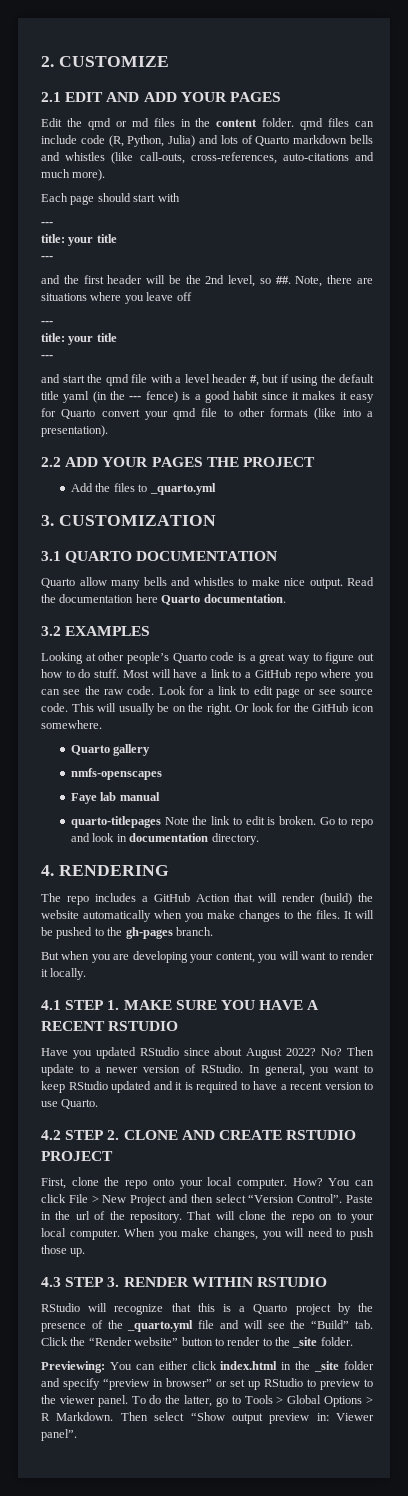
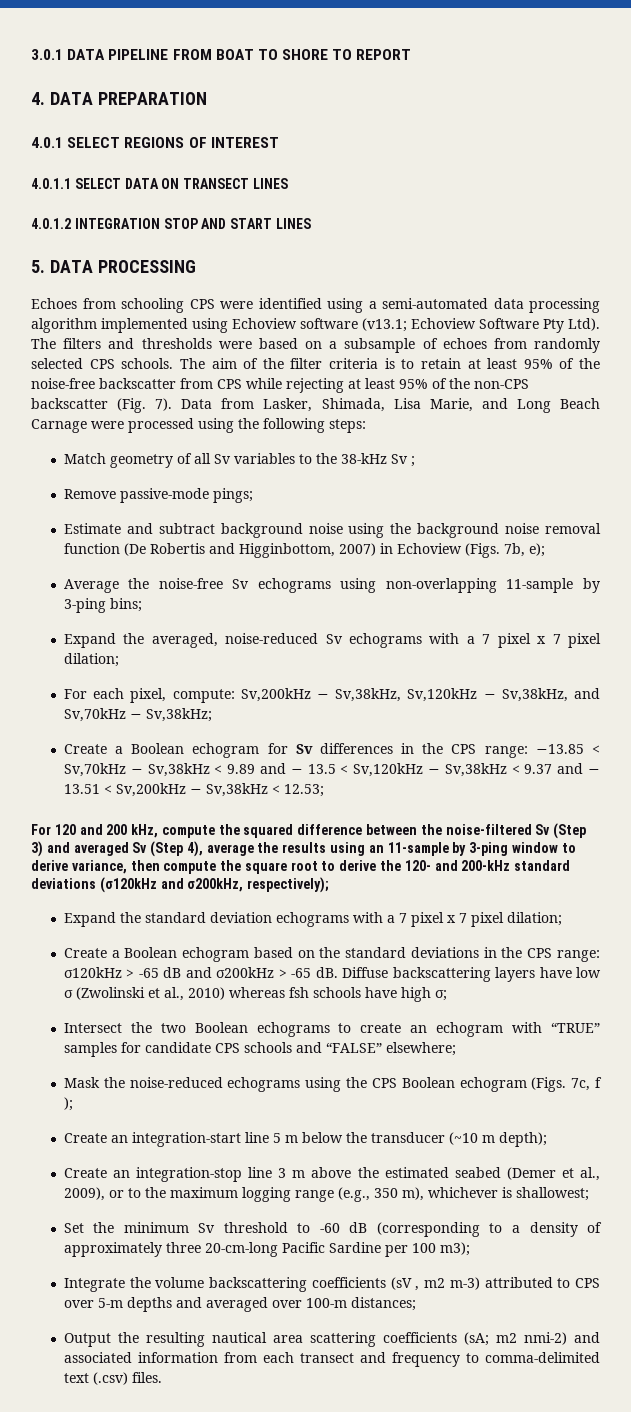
- 2. CUSTOMIZE
- 2.1 EDIT AND ADD YOUR PAGES
- Edit the qmd or md files in the content folder. qmd files can include code (R, Python, Julia) and lots of Quarto markdown bells and whistles (like call-outs, cross-references, auto-citations and much more).
- Each page should start with
- ---
- title: your title
- ---
- and the first header will be the 2nd level, so ##. Note, there are situations where you leave off
- ---
- title: your title
- ---
- and start the qmd file with a level header #, but if using the default title yaml (in the --- fence) is a good habit since it makes it easy for Quarto convert your qmd file to other formats (like into a presentation).
- 2.2 ADD YOUR PAGES THE PROJECT
- Add the files to _quarto.yml
- 3. CUSTOMIZATION
- 3.1 QUARTO DOCUMENTATION
- Quarto allow many bells and whistles to make nice output. Read the documentation here Quarto documentation.
- 3.2 EXAMPLES
- Looking at other people’s Quarto code is a great way to figure out how to do stuff. Most will have a link to a GitHub repo where you can see the raw code. Look for a link to edit page or see source code. This will usually be on the right. Or look for the GitHub icon somewhere.
- Quarto gallery
- nmfs-openscapes
- Faye lab manual
- quarto-titlepages Note the link to edit is broken. Go to repo and look in documentation directory.
- 4. RENDERING
- The repo includes a GitHub Action that will render (build) the website automatically when you make changes to the files. It will be pushed to the gh-pages branch.
- But when you are developing your content, you will want to render it locally.
- 4.1 STEP 1. MAKE SURE YOU HAVE A RECENT RSTUDIO
- Have you updated RStudio since about August 2022? No? Then update to a newer version of RStudio. In general, you want to keep RStudio updated and it is required to have a recent version to use Quarto.
- 4.2 STEP 2. CLONE AND CREATE RSTUDIO PROJECT
- First, clone the repo onto your local computer. How? You can click File > New Project and then select “Version Control”. Paste in the url of the repository. That will clone the repo on to your local computer. When you make changes, you will need to push those up.
- 4.3 STEP 3. RENDER WITHIN RSTUDIO
- RStudio will recognize that this is a Quarto project by the presence of the _quarto.yml file and will see the “Build” tab. Click the “Render website” button to render to the _site folder.
- Previewing: You can either click index.html in the _site folder and specify “preview in browser” or set up RStudio to preview to the viewer panel. To do the latter, go to Tools > Global Options > R Markdown. Then select “Show output preview in: Viewer panel”.
+ 3.0.1 DATA PIPELINE FROM BOAT TO SHORE TO REPORT
+ 4. DATA PREPARATION
+ 4.0.1 SELECT REGIONS OF INTEREST
+ 4.0.1.1 SELECT DATA ON TRANSECT LINES
+ 4.0.1.2 INTEGRATION STOP AND START LINES
+ 5. DATA PROCESSING
+ Echoes from schooling CPS were identified using a semi-automated data processing algorithm implemented using Echoview software (v13.1; Echoview Software Pty Ltd). The filters and thresholds were based on a subsample of echoes from randomly selected CPS schools. The aim of the filter criteria is to retain at least 95% of the noise-free backscatter from CPS while rejecting at least 95% of the non-CPS backscatter (Fig. 7). Data from Lasker, Shimada, Lisa Marie, and Long Beach Carnage were processed using the following steps:
+ Match geometry of all Sv variables to the 38-kHz Sv ;
+ Remove passive-mode pings;
+ Estimate and subtract background noise using the background noise removal function (De Robertis and Higginbottom, 2007) in Echoview (Figs. 7b, e);
+ Average the noise-free Sv echograms using non-overlapping 11-sample by 3-ping bins;
+ Expand the averaged, noise-reduced Sv echograms with a 7 pixel x 7 pixel dilation;
+ For each pixel, compute: Sv,200kHz − Sv,38kHz, Sv,120kHz − Sv,38kHz, and Sv,70kHz − Sv,38kHz;
+ Create a Boolean echogram for Sv differences in the CPS range: −13.85 < Sv,70kHz − Sv,38kHz < 9.89 and − 13.5 < Sv,120kHz − Sv,38kHz < 9.37 and − 13.51 < Sv,200kHz − Sv,38kHz < 12.53;
+ For 120 and 200 kHz, compute the squared difference between the noise-filtered Sv (Step 3) and averaged Sv (Step 4), average the results using an 11-sample by 3-ping window to derive variance, then compute the square root to derive the 120- and 200-kHz standard deviations (σ120kHz and σ200kHz, respectively);
+ Expand the standard deviation echograms with a 7 pixel x 7 pixel dilation;
+ Create a Boolean echogram based on the standard deviations in the CPS range: σ120kHz > -65 dB and σ200kHz > -65 dB. Diffuse backscattering layers have low σ (Zwolinski et al., 2010) whereas fsh schools have high σ;
+ Intersect the two Boolean echograms to create an echogram with “TRUE” samples for candidate CPS schools and “FALSE” elsewhere;
+ Mask the noise-reduced echograms using the CPS Boolean echogram (Figs. 7c, f );
+ Create an integration-start line 5 m below the transducer (~10 m depth);
+ Create an integration-stop line 3 m above the estimated seabed (Demer et al., 2009), or to the maximum logging range (e.g., 350 m), whichever is shallowest;
+ Set the minimum Sv threshold to -60 dB (corresponding to a density of approximately three 20-cm-long Pacific Sardine per 100 m3);
+ Integrate the volume backscattering coefficients (sV , m2 m-3) attributed to CPS over 5-m depths and averaged over 100-m distances;
+ Output the resulting nautical area scattering coefficients (sA; m2 nmi-2) and associated information from each transect and frequency to comma-delimited text (.csv) files.

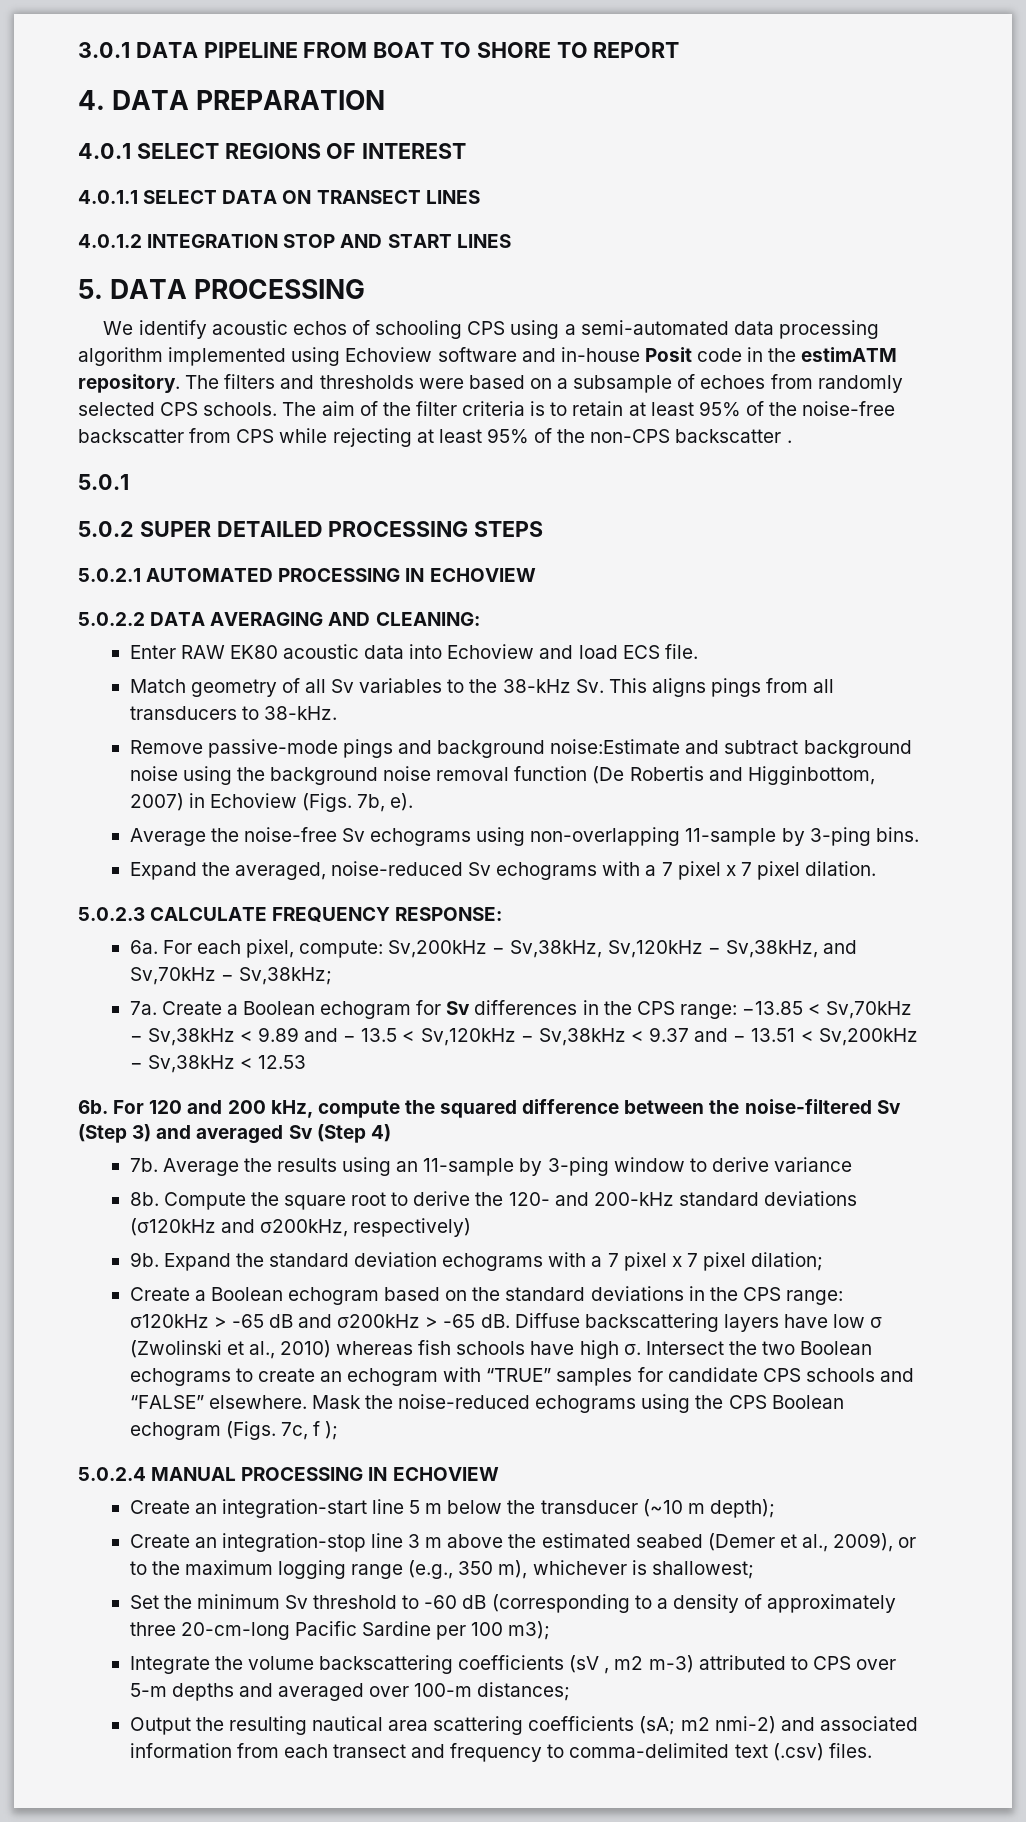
- Echoes from schooling CPS were identified using a semi-automated data processing algorithm implemented using Echoview software (v13.1; Echoview Software Pty Ltd).
+ We identify acoustic echos of schooling CPS using a semi-automated data processing algorithm implemented using Echoview software and in-house Posit code in the estimATM repository.
- The aim of the filter criteria is to retain at least 95% of the noise-free backscatter from CPS while rejecting at least 95% of the non-CPS backscatter (Fig. 7). Data from Lasker, Shimada, Lisa Marie, and Long Beach Carnage were processed using the following steps:
+ The aim of the filter criteria is to retain at least 95% of the noise-free backscatter from CPS while rejecting at least 95% of the non-CPS backscatter .
+ 5.0.1
+ 5.0.2 SUPER DETAILED PROCESSING STEPS
+ 5.0.2.1 AUTOMATED PROCESSING IN ECHOVIEW
+ 5.0.2.2 DATA AVERAGING AND CLEANING:
+ Enter RAW EK80 acoustic data into Echoview and load ECS file.
- Match geometry of all Sv variables to the 38-kHz Sv ;
- Remove passive-mode pings;
- Estimate and subtract background noise using the background noise removal function (De Robertis and Higginbottom, 2007) in Echoview (Figs. 7b, e);
+ Match geometry of all Sv variables to the 38-kHz Sv. This aligns pings from all transducers to 38-kHz.
+ Remove passive-mode pings and background noise:Estimate and subtract background noise using the background noise removal function (De Robertis and Higginbottom, 2007) in Echoview (Figs. 7b, e).
- Average the noise-free Sv echograms using non-overlapping 11-sample by 3-ping bins;
+ Average the noise-free Sv echograms using non-overlapping 11-sample by 3-ping bins.
- Expand the averaged, noise-reduced Sv echograms with a 7 pixel x 7 pixel dilation;
- For each pixel, compute: Sv,200kHz − Sv,38kHz, Sv,120kHz − Sv,38kHz, and Sv,70kHz − Sv,38kHz;
+ Expand the averaged, noise-reduced Sv echograms with a 7 pixel x 7 pixel dilation.
+ 5.0.2.3 CALCULATE FREQUENCY RESPONSE:
+ 6a. For each pixel, compute: Sv,200kHz − Sv,38kHz, Sv,120kHz − Sv,38kHz, and Sv,70kHz − Sv,38kHz;
+ 7a.
- −13.85 < Sv,70kHz − Sv,38kHz < 9.89 and − 13.5 < Sv,120kHz − Sv,38kHz < 9.37 and − 13.51 < Sv,200kHz − Sv,38kHz < 12.53;
- For 120 and 200 kHz, compute the squared difference between the noise-filtered Sv (Step 3) and averaged Sv (Step 4), average the results using an 11-sample by 3-ping window to derive variance, then compute the square root to derive the 120- and 200-kHz standard deviations (σ120kHz and σ200kHz, respectively);
- Expand the standard deviation echograms with a 7 pixel x 7 pixel dilation;
+ −13.85 < Sv,70kHz − Sv,38kHz < 9.89 and − 13.5 < Sv,120kHz − Sv,38kHz < 9.37 and − 13.51 < Sv,200kHz − Sv,38kHz < 12.53
+ 6b. For 120 and 200 kHz, compute the squared difference between the noise-filtered Sv (Step 3) and averaged Sv (Step 4)
+ 7b. Average the results using an 11-sample by 3-ping window to derive variance
+ 8b. Compute the square root to derive the 120- and 200-kHz standard deviations (σ120kHz and σ200kHz, respectively)
+ 9b. Expand the standard deviation echograms with a 7 pixel x 7 pixel dilation;
- Diffuse backscattering layers have low σ (Zwolinski et al., 2010) whereas fsh schools have high σ;
- Intersect the two Boolean echograms to create an echogram with “TRUE” samples for candidate CPS schools and “FALSE” elsewhere;
- Mask the noise-reduced echograms using the CPS Boolean echogram (Figs. 7c, f );
+ Diffuse backscattering layers have low σ (Zwolinski et al., 2010) whereas fish schools have high σ. Intersect the two Boolean echograms to create an echogram with “TRUE” samples for candidate CPS schools and “FALSE” elsewhere. Mask the noise-reduced echograms using the CPS Boolean echogram (Figs. 7c, f );
+ 5.0.2.4 MANUAL PROCESSING IN ECHOVIEW

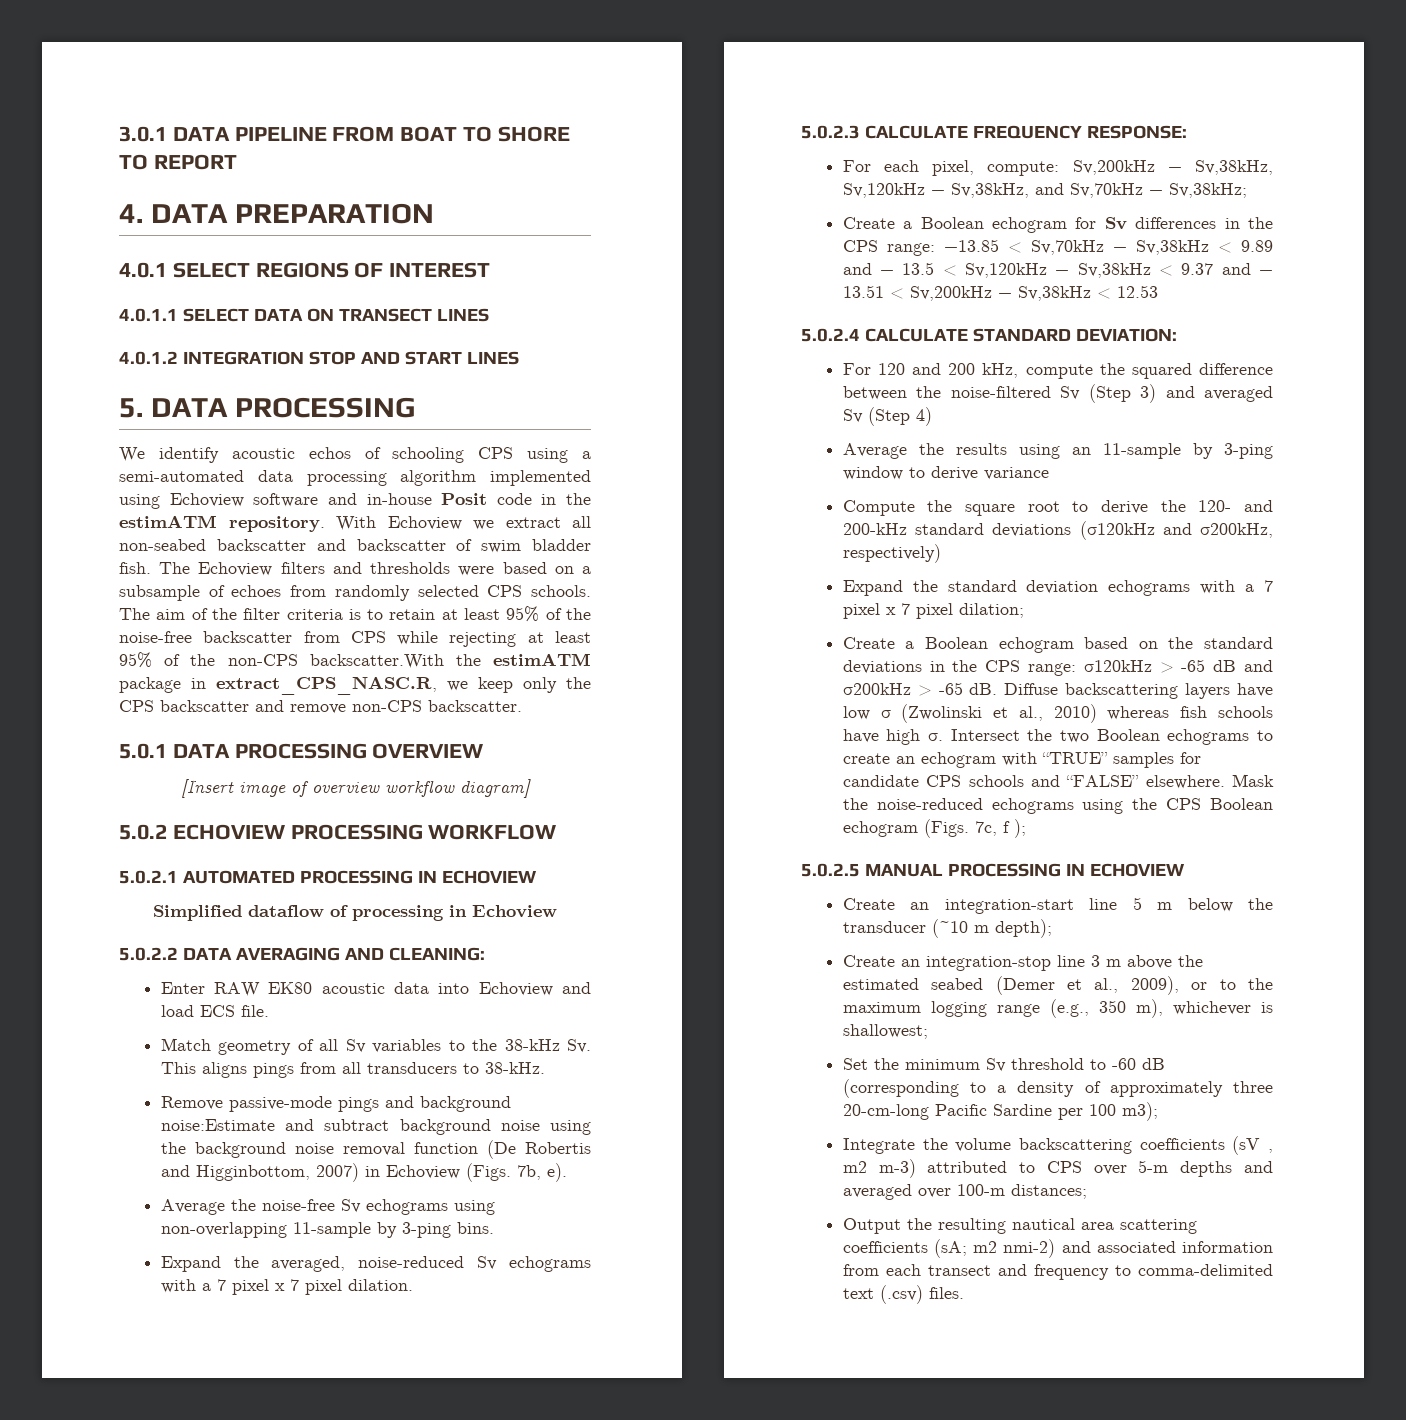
- The filters and thresholds were based on a subsample of echoes from randomly selected CPS schools.
+ With Echoview we extract all non-seabed backscatter and backscatter of swim bladder fish. The Echoview filters and thresholds were based on a subsample of echoes from randomly selected CPS schools.
- The aim of the filter criteria is to retain at least 95% of the noise-free backscatter from CPS while rejecting at least 95% of the non-CPS backscatter .
- 5.0.1
- 5.0.2 SUPER DETAILED PROCESSING STEPS
+ The aim of the filter criteria is to retain at least 95% of the noise-free backscatter from CPS while rejecting at least 95% of the non-CPS backscatter.With the estimATM package in extract_CPS_NASC.R, we keep only the CPS backscatter and remove non-CPS backscatter.
+ 5.0.1 DATA PROCESSING OVERVIEW
+ [Insert image of overview workflow diagram]
+ 5.0.2 ECHOVIEW PROCESSING WORKFLOW
+ Simplified dataflow of processing in Echoview
- 6a.
- 7a.
- 6b. For 120 and 200 kHz, compute the squared difference between the noise-filtered Sv (Step 3) and averaged Sv (Step 4)
+ 5.0.2.4 CALCULATE STANDARD DEVIATION:
+ For 120 and 200 kHz, compute the squared difference between the noise-filtered Sv (Step 3) and averaged Sv (Step 4)
- 7b.
- 8b.
- 9b.
- 5.0.2.4 MANUAL PROCESSING IN ECHOVIEW
+ 5.0.2.5 MANUAL PROCESSING IN ECHOVIEW

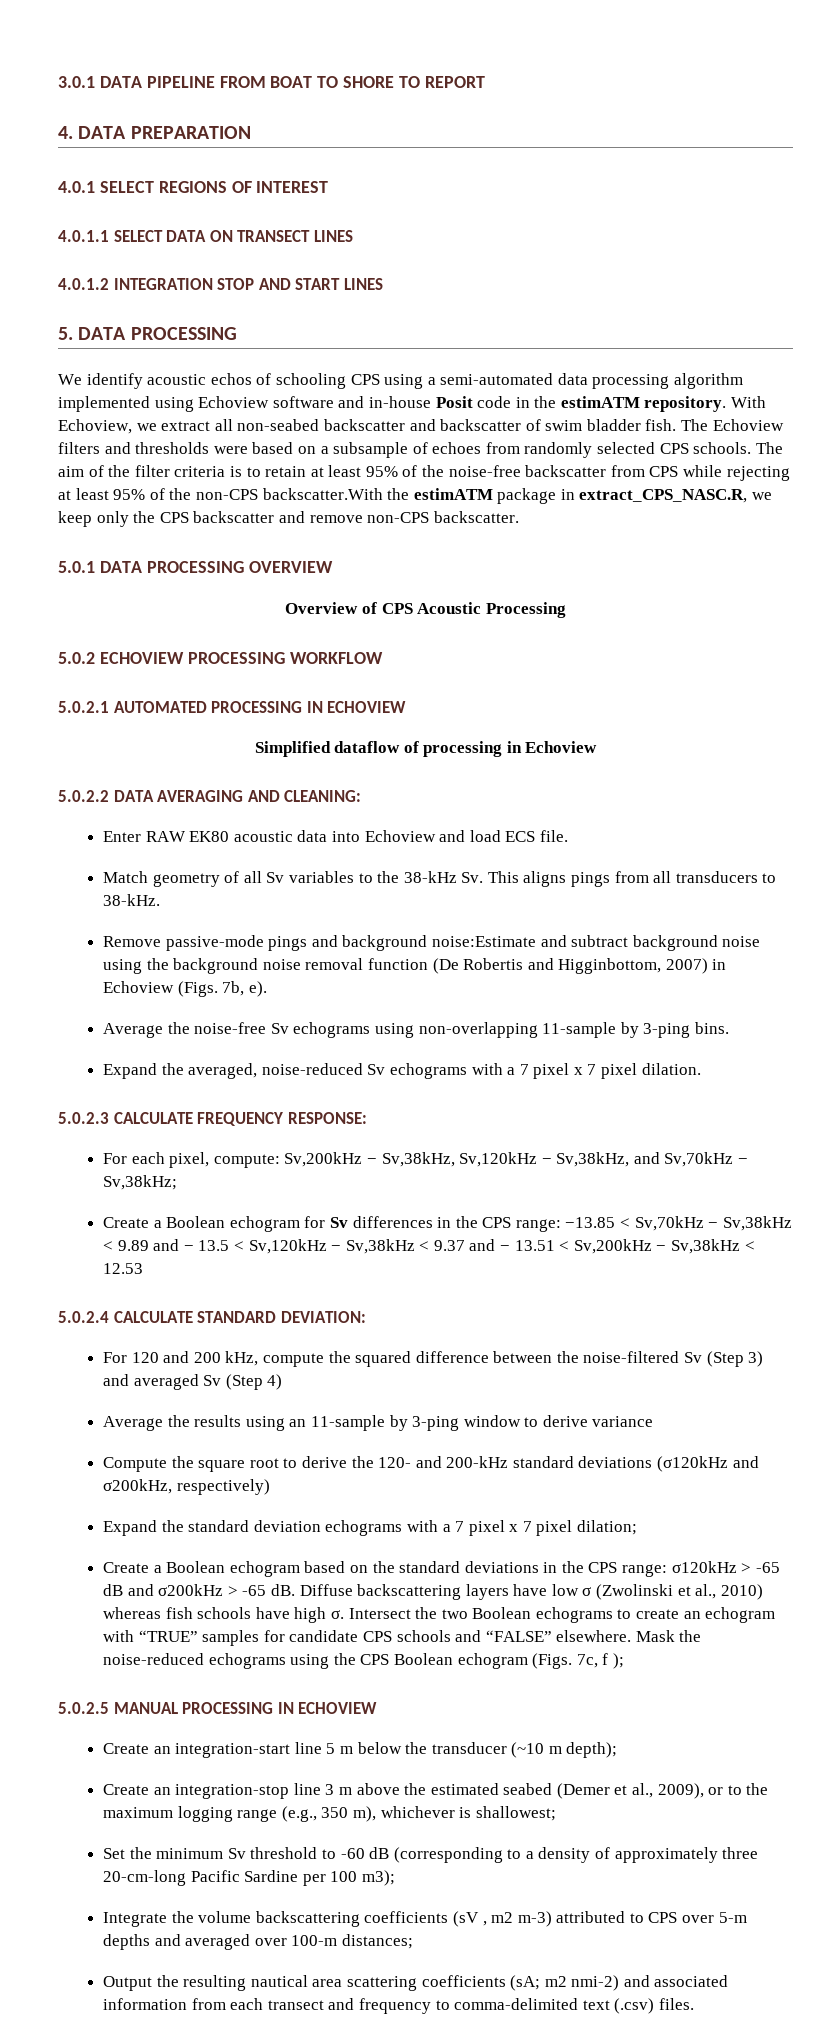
- With Echoview we extract all non-seabed backscatter and backscatter of swim bladder fish.
+ With Echoview, we extract all non-seabed backscatter and backscatter of swim bladder fish.
- [Insert image of overview workflow diagram]
+ Overview of CPS Acoustic Processing

